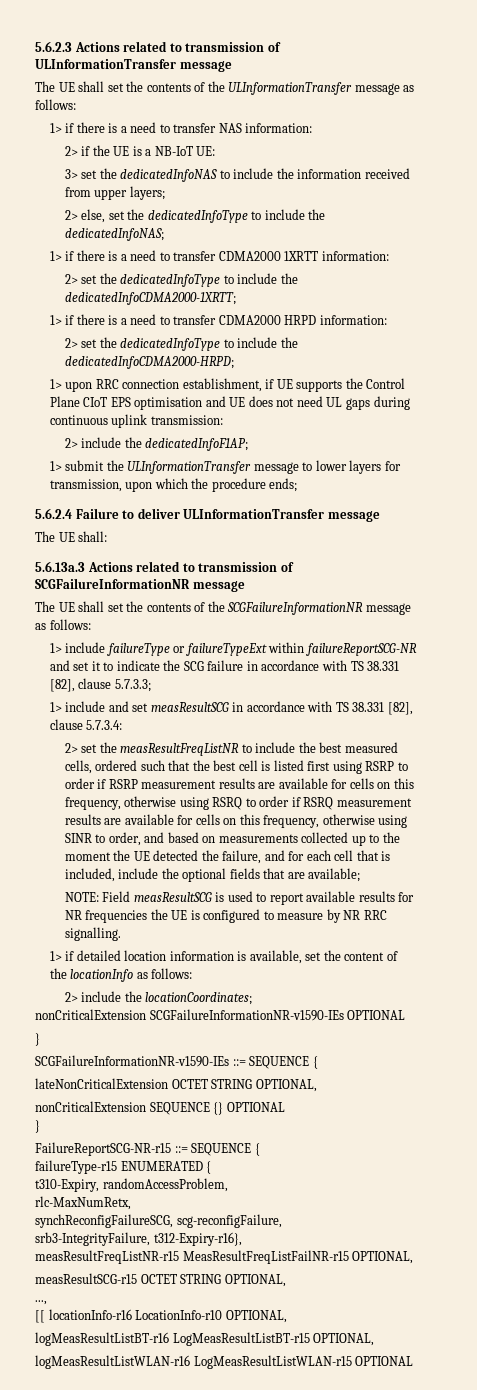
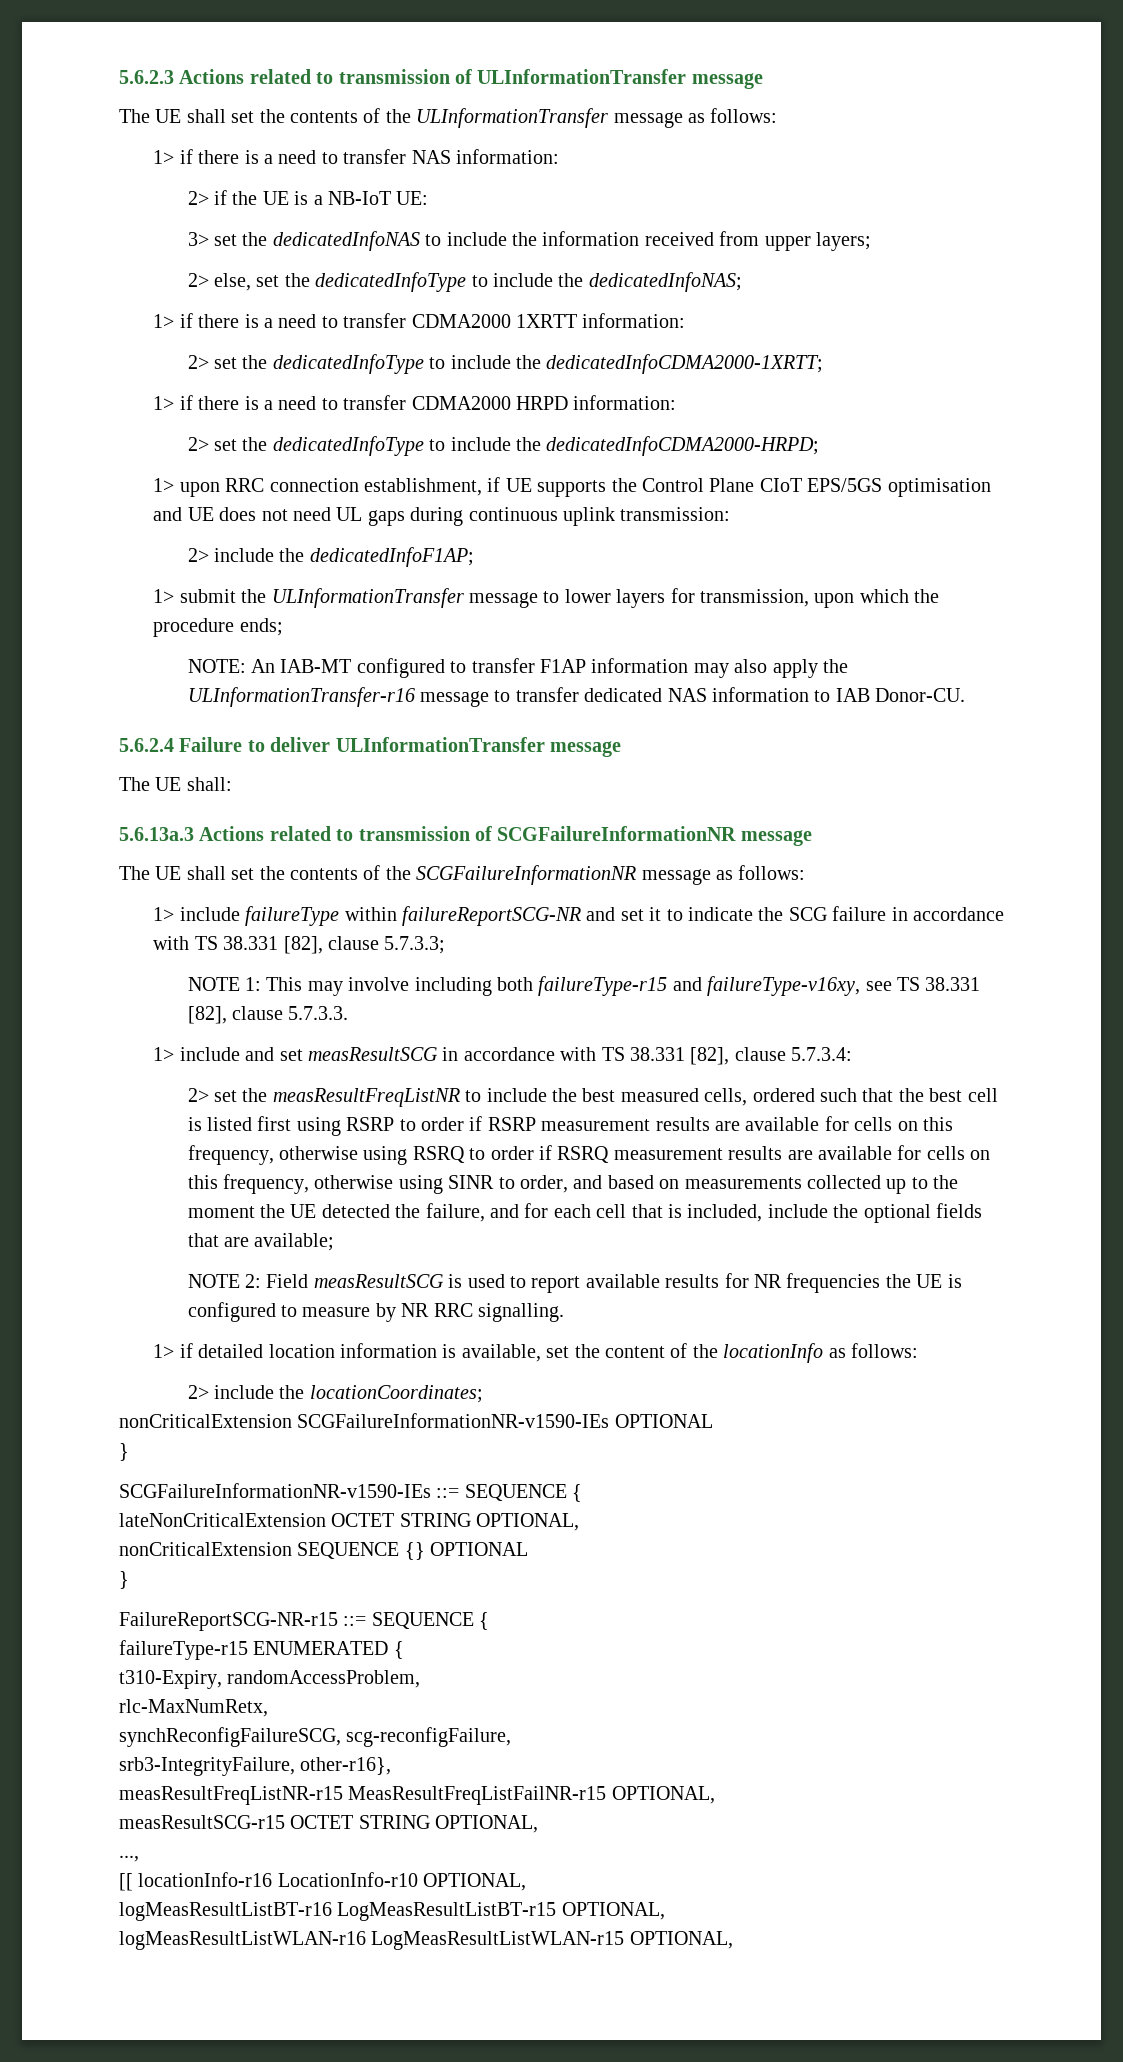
- 1> upon RRC connection establishment, if UE supports the Control Plane CIoT EPS optimisation and UE does not need UL gaps during continuous uplink transmission:
+ 1> upon RRC connection establishment, if UE supports the Control Plane CIoT EPS/5GS optimisation and UE does not need UL gaps during continuous uplink transmission:
+ NOTE: An IAB-MT configured to transfer F1AP information may also apply the ULInformationTransfer-r16 message to transfer dedicated NAS information to IAB Donor-CU.
- 1> include failureType or failureTypeExt within failureReportSCG-NR and set it to indicate the SCG failure in accordance with TS 38.331 [82], clause 5.7.3.3;
+ 1> include failureType within failureReportSCG-NR and set it to indicate the SCG failure in accordance with TS 38.331 [82], clause 5.7.3.3;
+ NOTE 1: This may involve including both failureType-r15 and failureType-v16xy, see TS 38.331 [82], clause 5.7.3.3.
- NOTE: Field measResultSCG is used to report available results for NR frequencies the UE is configured to measure by NR RRC signalling.
+ NOTE 2: Field measResultSCG is used to report available results for NR frequencies the UE is configured to measure by NR RRC signalling.
- srb3-IntegrityFailure, t312-Expiry-r16},
+ srb3-IntegrityFailure, other-r16},
- logMeasResultListWLAN-r16 LogMeasResultListWLAN-r15 OPTIONAL
+ logMeasResultListWLAN-r16 LogMeasResultListWLAN-r15 OPTIONAL,

